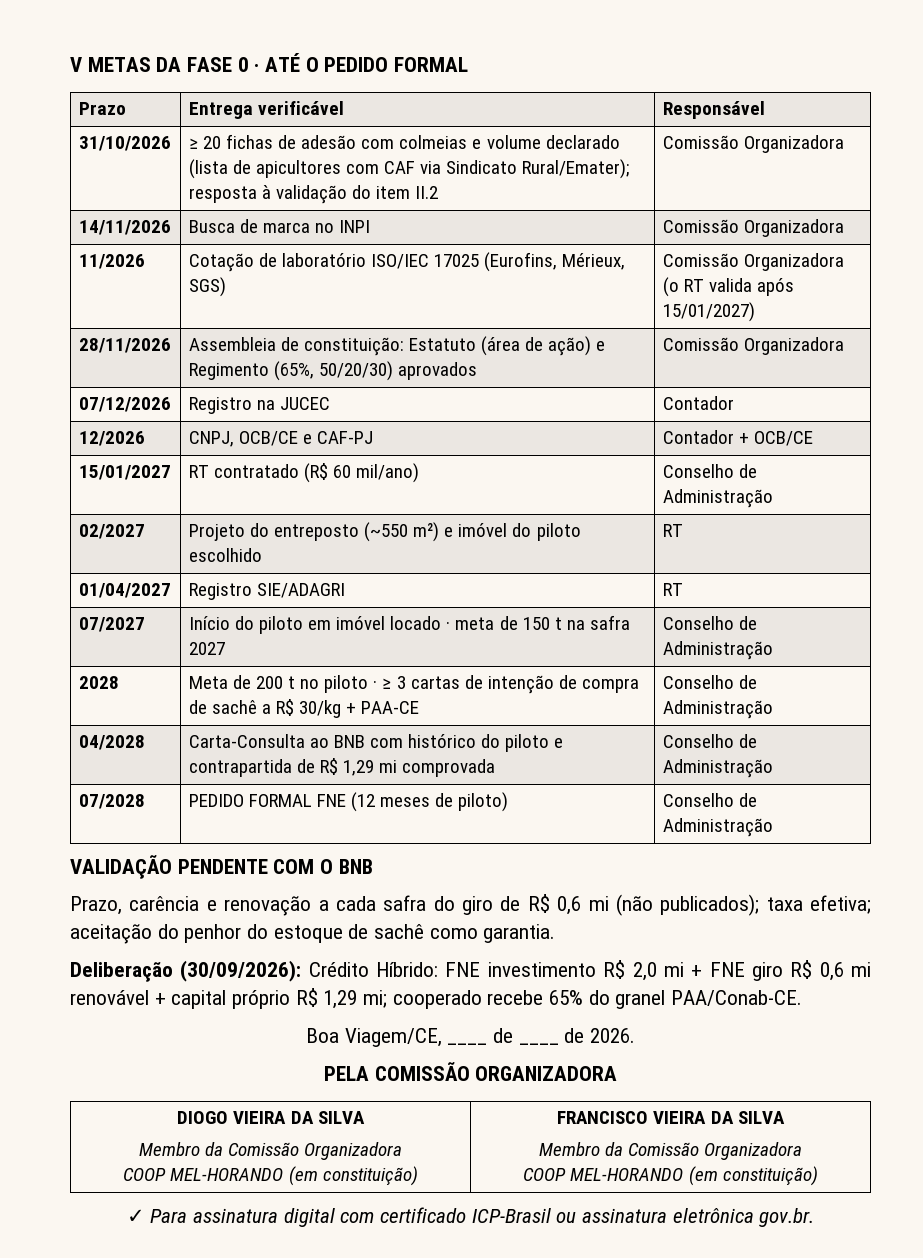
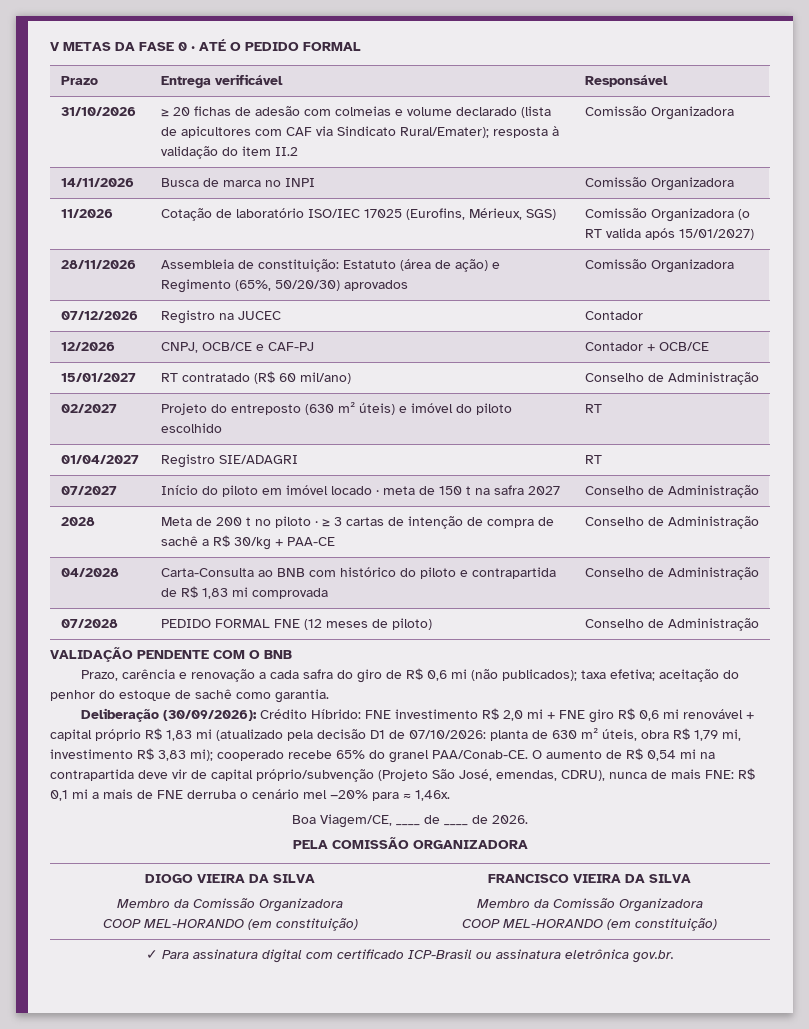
- 02/2027 | Projeto do entreposto (~550 m²) e imóvel do piloto escolhido | RT
+ 02/2027 | Projeto do entreposto (630 m² úteis) e imóvel do piloto escolhido | RT
- 04/2028 | Carta-Consulta ao BNB com histórico do piloto e contrapartida de R$ 1,29 mi comprovada | Conselho de Administração
+ 04/2028 | Carta-Consulta ao BNB com histórico do piloto e contrapartida de R$ 1,83 mi comprovada | Conselho de Administração
- Deliberação (30/09/2026): Crédito Híbrido: FNE investimento R$ 2,0 mi + FNE giro R$ 0,6 mi renovável + capital próprio R$ 1,29 mi; cooperado recebe 65% do granel PAA/Conab-CE.
+ Deliberação (30/09/2026): Crédito Híbrido: FNE investimento R$ 2,0 mi + FNE giro R$ 0,6 mi renovável + capital próprio R$ 1,83 mi (atualizado pela decisão D1 de 07/10/2026: planta de 630 m² úteis, obra R$ 1,79 mi, investimento R$ 3,83 mi); cooperado recebe 65% do granel PAA/Conab-CE. O aumento de R$ 0,54 mi na contrapartida deve vir de capital próprio/subvenção (Projeto São José, emendas, CDRU), nunca de mais FNE: R$ 0,1 mi a mais de FNE derruba o cenário mel −20% para ≈ 1,46x.

